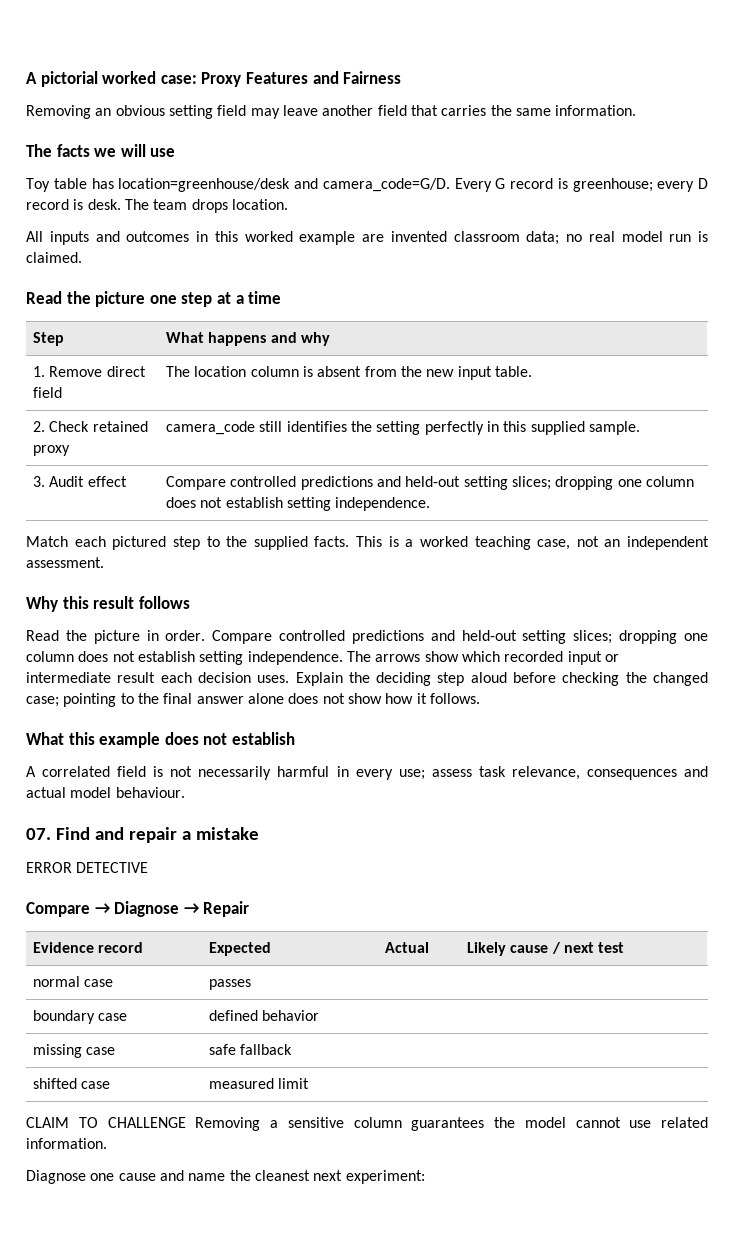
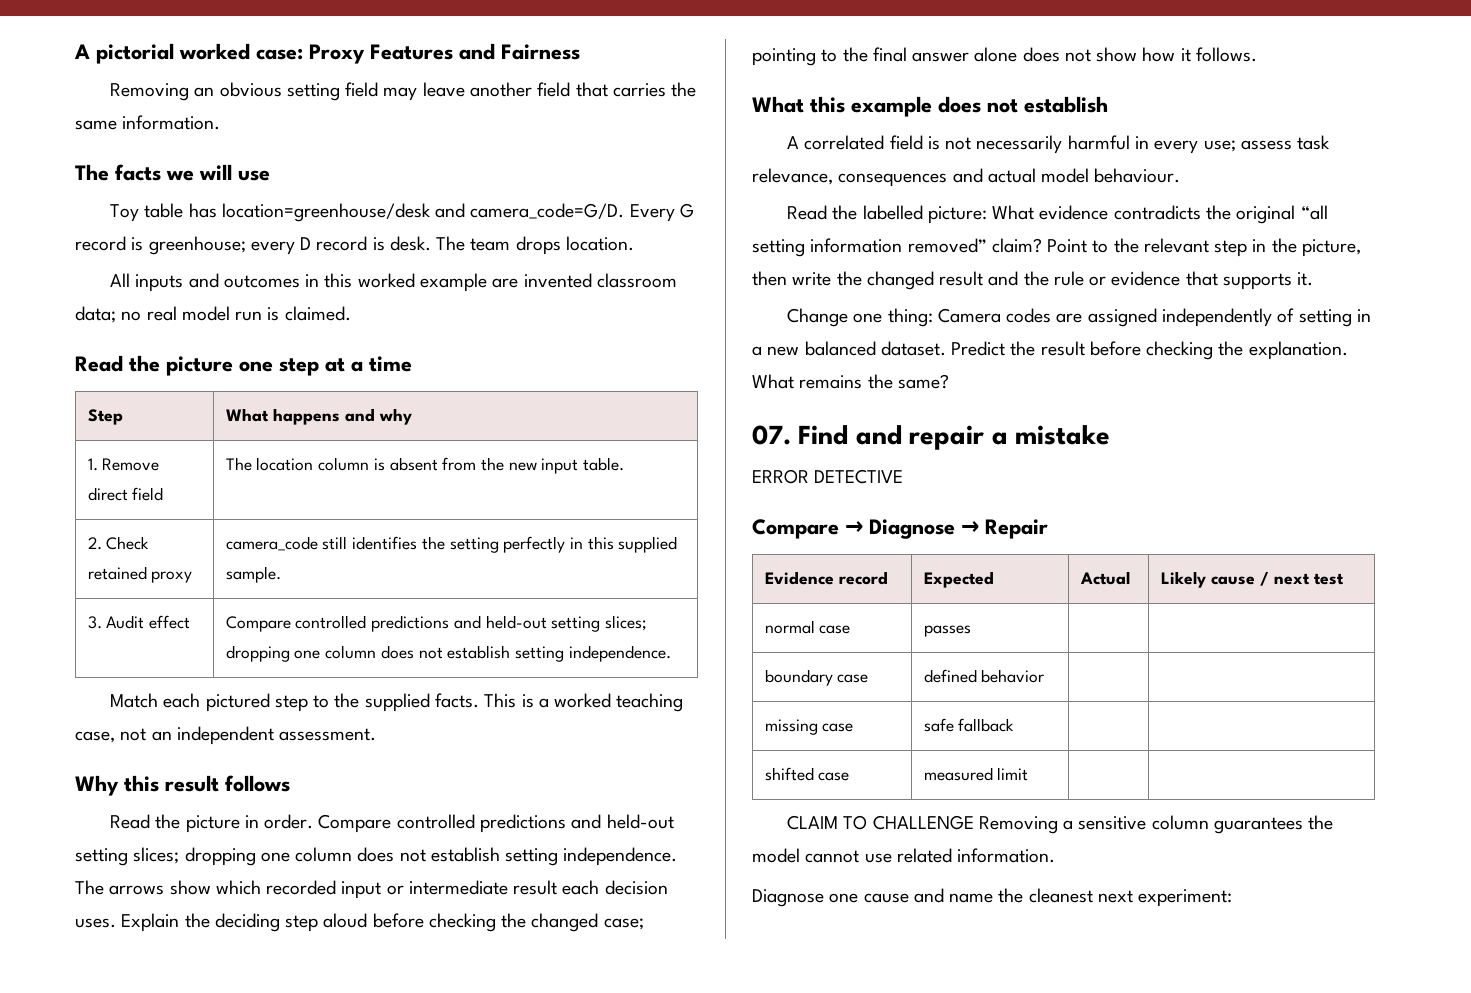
+ Read the labelled picture: What evidence contradicts the original “all setting information removed” claim? Point to the relevant step in the picture, then write the changed result and the rule or evidence that supports it.
+ Change one thing: Camera codes are assigned independently of setting in a new balanced dataset. Predict the result before checking the explanation. What remains the same?

